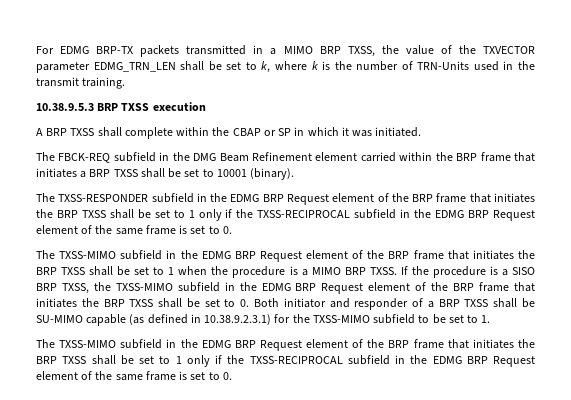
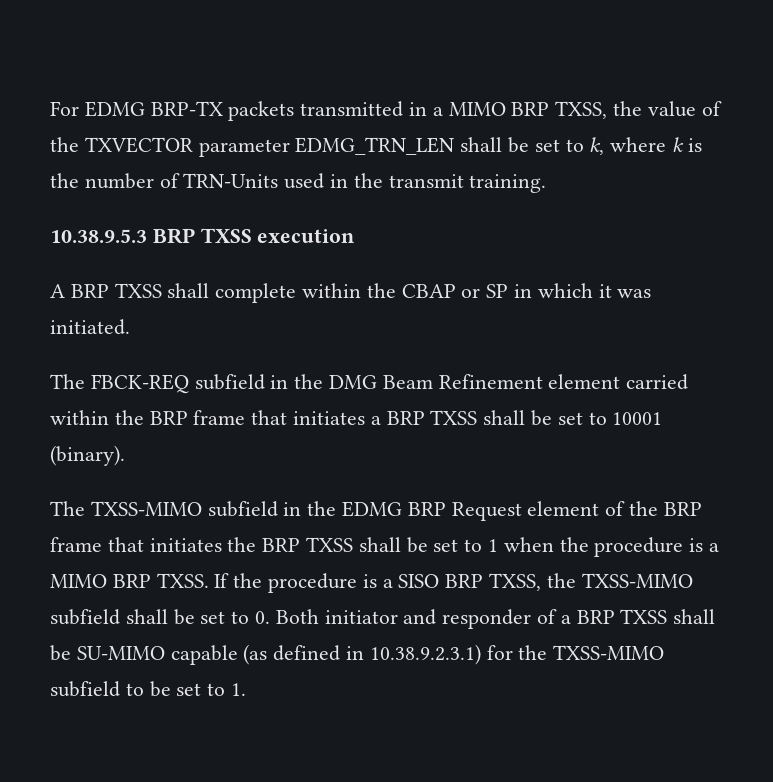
- The TXSS-RESPONDER subfield in the EDMG BRP Request element of the BRP frame that initiates the BRP TXSS shall be set to 1 only if the TXSS-RECIPROCAL subfield in the EDMG BRP Request element of the same frame is set to 0.
- If the procedure is a SISO BRP TXSS, the TXSS-MIMO subfield in the EDMG BRP Request element of the BRP frame that initiates the BRP TXSS shall be set to 0. Both initiator and responder of a BRP TXSS shall be SU-MIMO capable (as defined in 10.38.9.2.3.1) for the TXSS-MIMO subfield to be set to 1.
+ If the procedure is a SISO BRP TXSS, the TXSS-MIMO subfield shall be set to 0. Both initiator and responder of a BRP TXSS shall be SU-MIMO capable (as defined in 10.38.9.2.3.1) for the TXSS-MIMO subfield to be set to 1.
- The TXSS-MIMO subfield in the EDMG BRP Request element of the BRP frame that initiates the BRP TXSS shall be set to 1 only if the TXSS-RECIPROCAL subfield in the EDMG BRP Request element of the same frame is set to 0.

